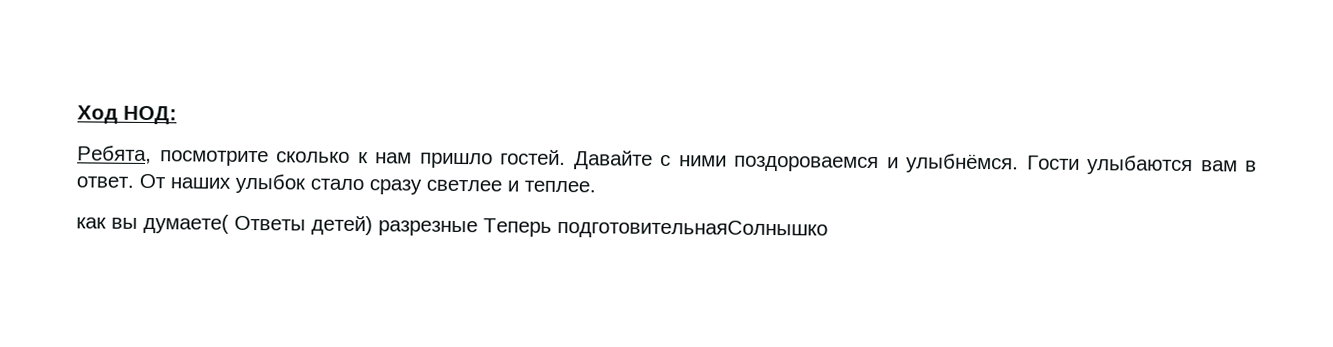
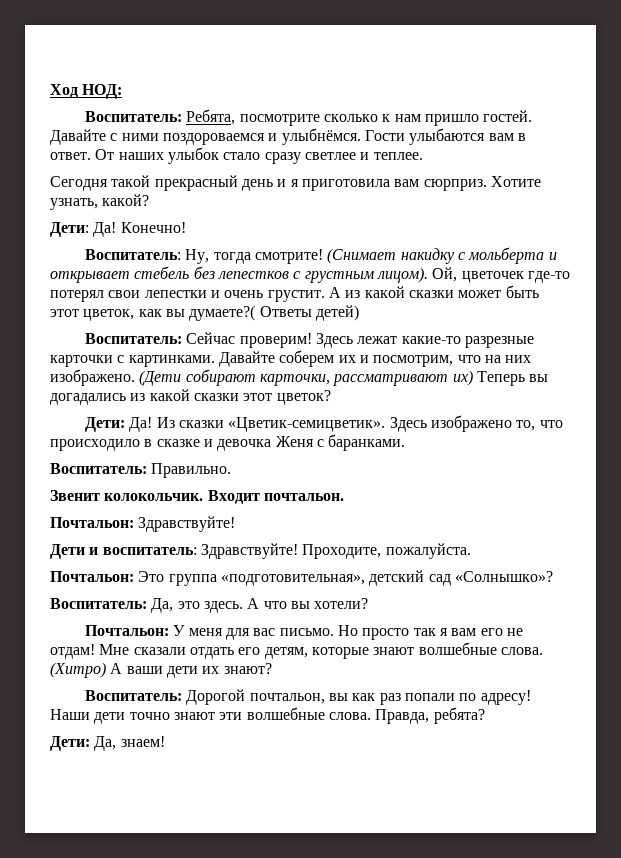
- Ребята, посмотрите сколько к нам пришло гостей.
+ Воспитатель: Ребята, посмотрите сколько к нам пришло гостей.
- как вы думаете( Ответы детей) разрезные Теперь подготовительнаяСолнышко
+ Сегодня такой прекрасный день и я приготовила вам сюрприз. Хотите узнать, какой?
+ Дети: Да! Конечно!
+ Воспитатель: Ну, тогда смотрите! (Снимает накидку с мольберта и открывает стебель без лепестков с грустным лицом). Ой, цветочек где-то потерял свои лепестки и очень грустит. А из какой сказки может быть этот цветок, как вы думаете?( Ответы детей)
+ Воспитатель: Сейчас проверим! Здесь лежат какие-то разрезные карточки с картинками. Давайте соберем их и посмотрим, что на них изображено. (Дети собирают карточки, рассматривают их) Теперь вы догадались из какой сказки этот цветок?
+ Дети: Да! Из сказки «Цветик-семицветик». Здесь изображено то, что происходило в сказке и девочка Женя с баранками.
+ Воспитатель: Правильно.
+ Звенит колокольчик. Входит почтальон.
+ Почтальон: Здравствуйте!
+ Дети и воспитатель: Здравствуйте! Проходите, пожалуйста.
+ Почтальон: Это группа «подготовительная», детский сад «Солнышко»?
+ Воспитатель: Да, это здесь. А что вы хотели?
+ Почтальон: У меня для вас письмо. Но просто так я вам его не отдам! Мне сказали отдать его детям, которые знают волшебные слова. (Хитро) А ваши дети их знают?
+ Воспитатель: Дорогой почтальон, вы как раз попали по адресу! Наши дети точно знают эти волшебные слова. Правда, ребята?
+ Дети: Да, знаем!

